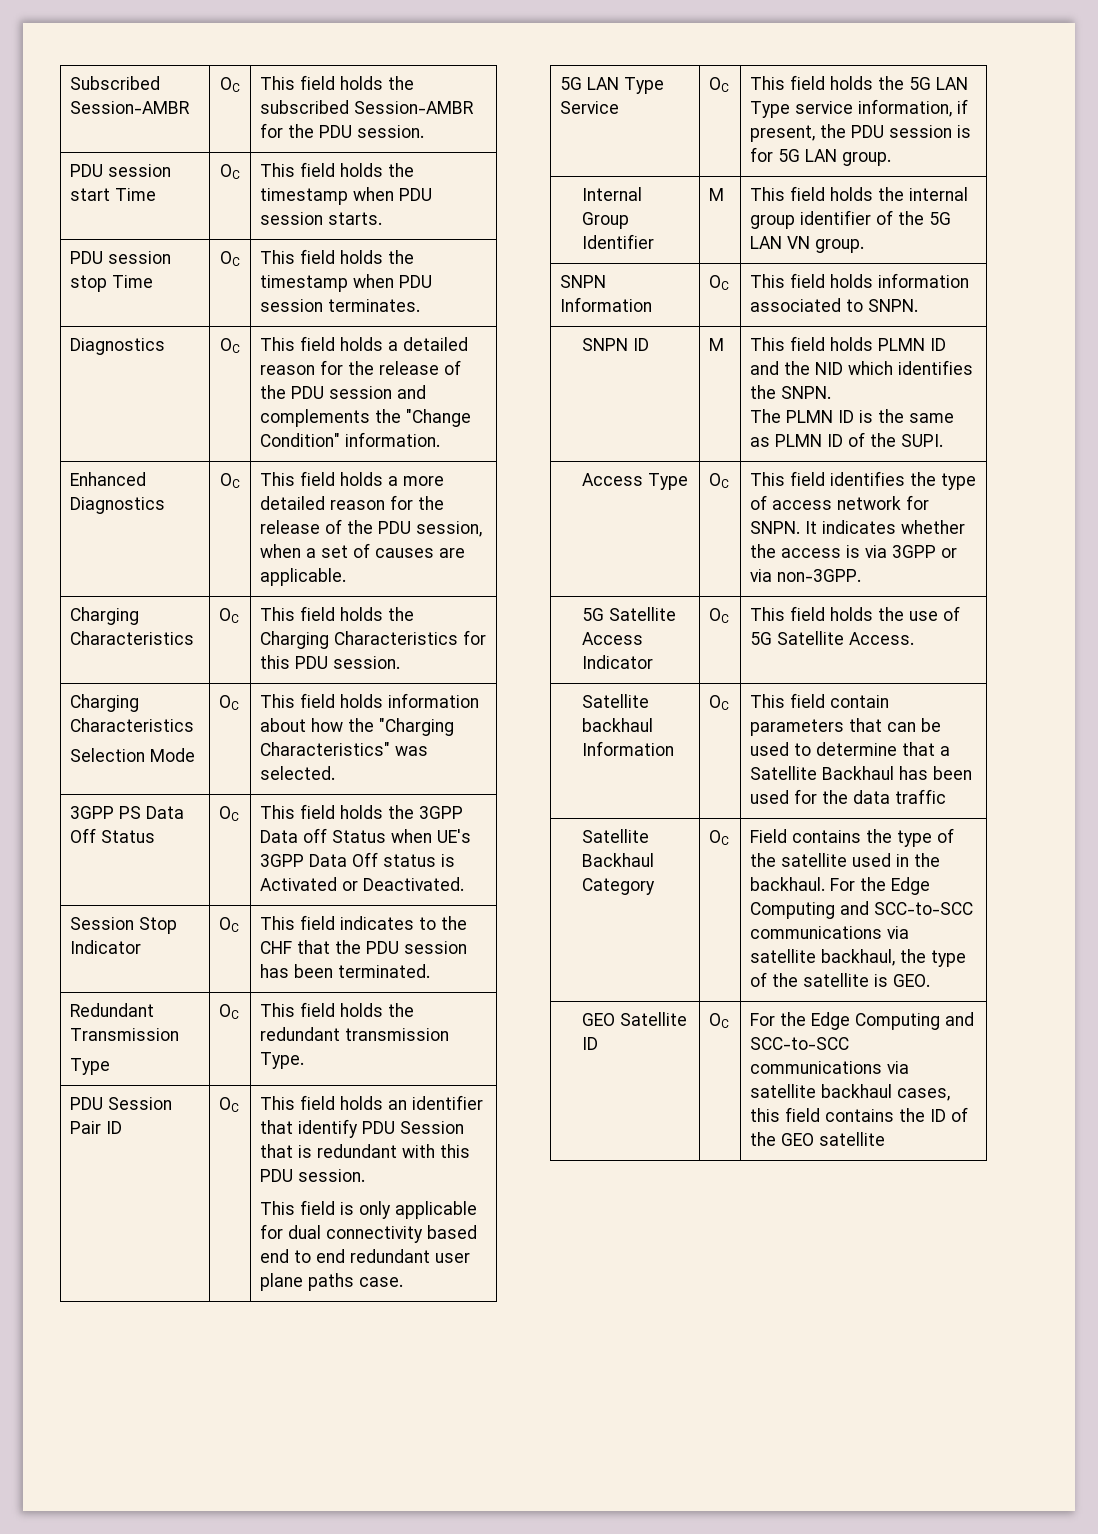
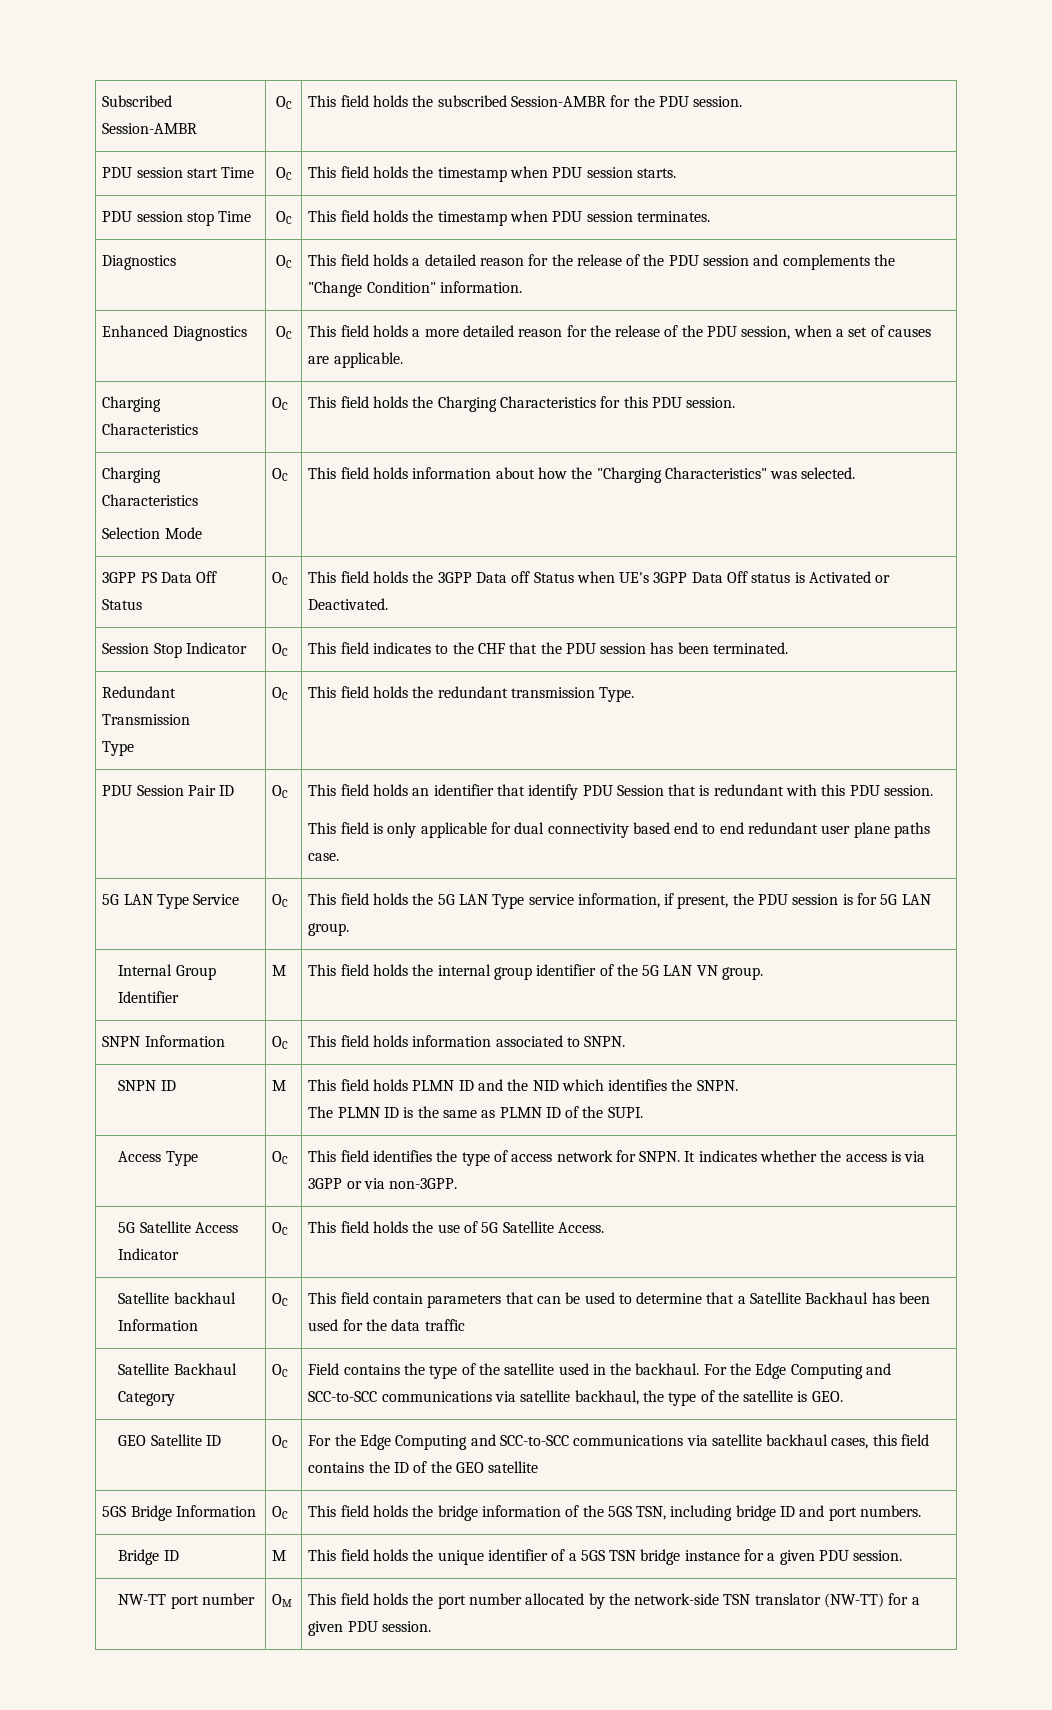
+ 5GS Bridge Information | OC | This field holds the bridge information of the 5GS TSN, including bridge ID and port numbers.
+ Bridge ID | M | This field holds the unique identifier of a 5GS TSN bridge instance for a given PDU session.
+ NW-TT port number | OM | This field holds the port number allocated by the network-side TSN translator (NW-TT) for a given PDU session.

